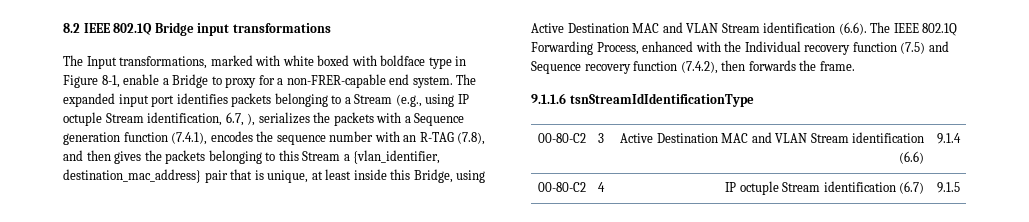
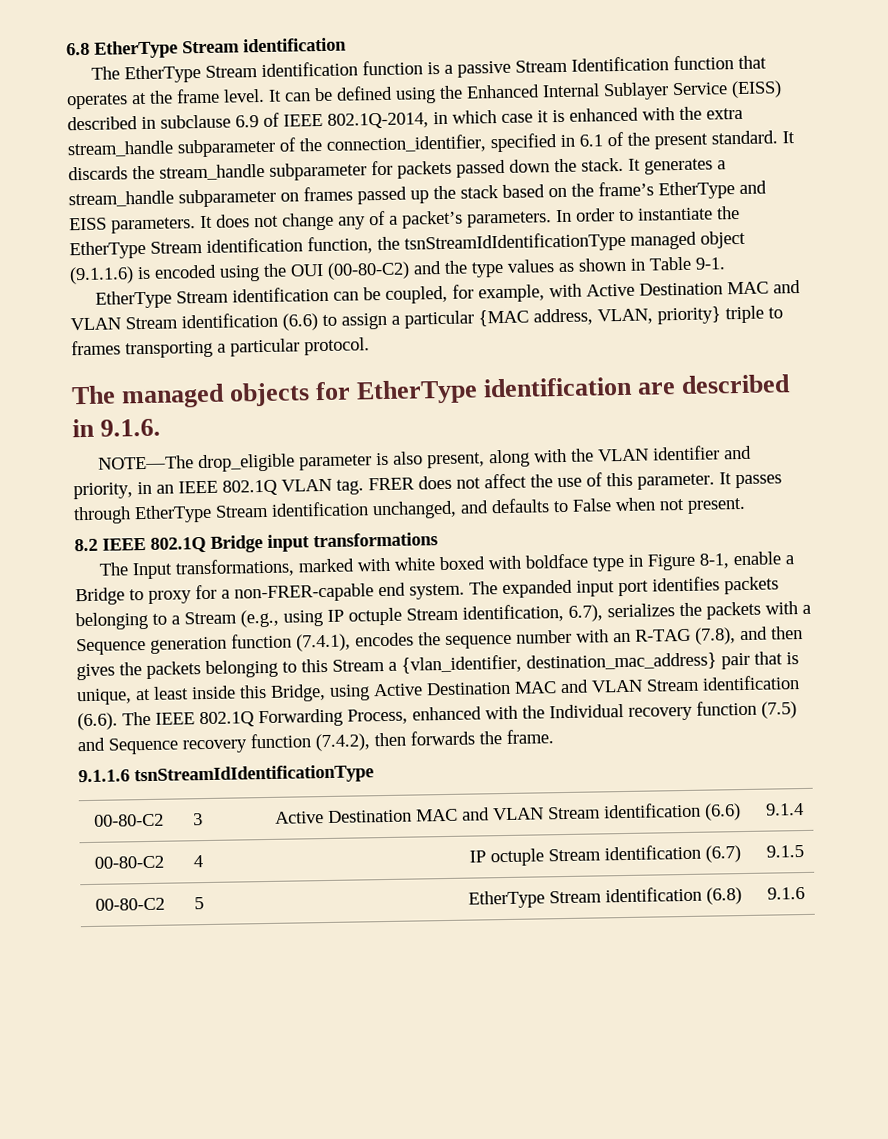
+ 6.8 EtherType Stream identification
+ The EtherType Stream identification function is a passive Stream Identification function that operates at the frame level. It can be defined using the Enhanced Internal Sublayer Service (EISS) described in subclause 6.9 of IEEE 802.1Q-2014, in which case it is enhanced with the extra stream_handle subparameter of the connection_identifier, specified in 6.1 of the present standard. It discards the stream_handle subparameter for packets passed down the stack. It generates a stream_handle subparameter on frames passed up the stack based on the frame’s EtherType and EISS parameters. It does not change any of a packet’s parameters. In order to instantiate the EtherType Stream identification function, the tsnStreamIdIdentificationType managed object (9.1.1.6) is encoded using the OUI (00-80-C2) and the type values as shown in Table 9-1.
+ EtherType Stream identification can be coupled, for example, with Active Destination MAC and VLAN Stream identification (6.6) to assign a particular {MAC address, VLAN, priority} triple to frames transporting a particular protocol.
+ The managed objects for EtherType identification are described in 9.1.6.
+ NOTE—The drop_eligible parameter is also present, along with the VLAN identifier and priority, in an IEEE 802.1Q VLAN tag. FRER does not affect the use of this parameter. It passes through EtherType Stream identification unchanged, and defaults to False when not present.
- The expanded input port identifies packets belonging to a Stream (e.g., using IP octuple Stream identification, 6.7, ), serializes the packets with a Sequence generation function (7.4.1), encodes the sequence number with an R-TAG (7.8), and then gives the packets belonging to this Stream a {vlan_identifier, destination_mac_address} pair that is unique, at least inside this Bridge, using Active Destination MAC and VLAN Stream identification (6.6). The IEEE 802.1Q Forwarding Process, enhanced with the Individual recovery function (7.5) and Sequence recovery function (7.4.2), then forwards the frame.
+ The expanded input port identifies packets belonging to a Stream (e.g., using IP octuple Stream identification, 6.7), serializes the packets with a Sequence generation function (7.4.1), encodes the sequence number with an R-TAG (7.8), and then gives the packets belonging to this Stream a {vlan_identifier, destination_mac_address} pair that is unique, at least inside this Bridge, using Active Destination MAC and VLAN Stream identification (6.6). The IEEE 802.1Q Forwarding Process, enhanced with the Individual recovery function (7.5) and Sequence recovery function (7.4.2), then forwards the frame.
+ 00-80-C2 | 5 | EtherType Stream identification (6.8) | 9.1.6

